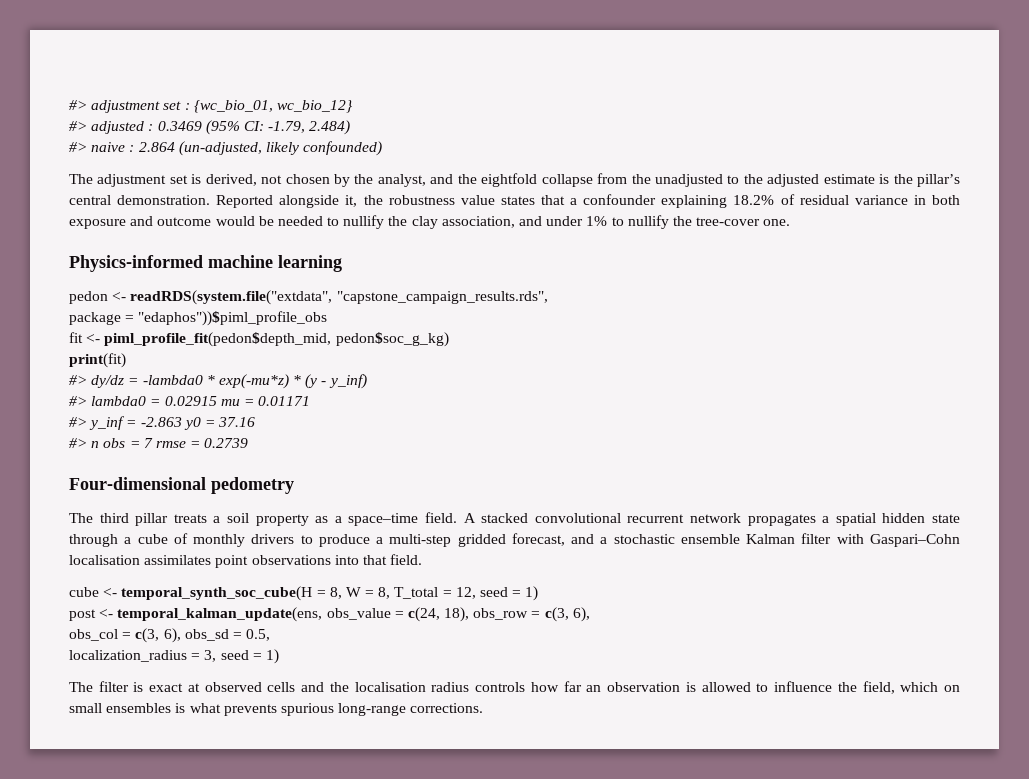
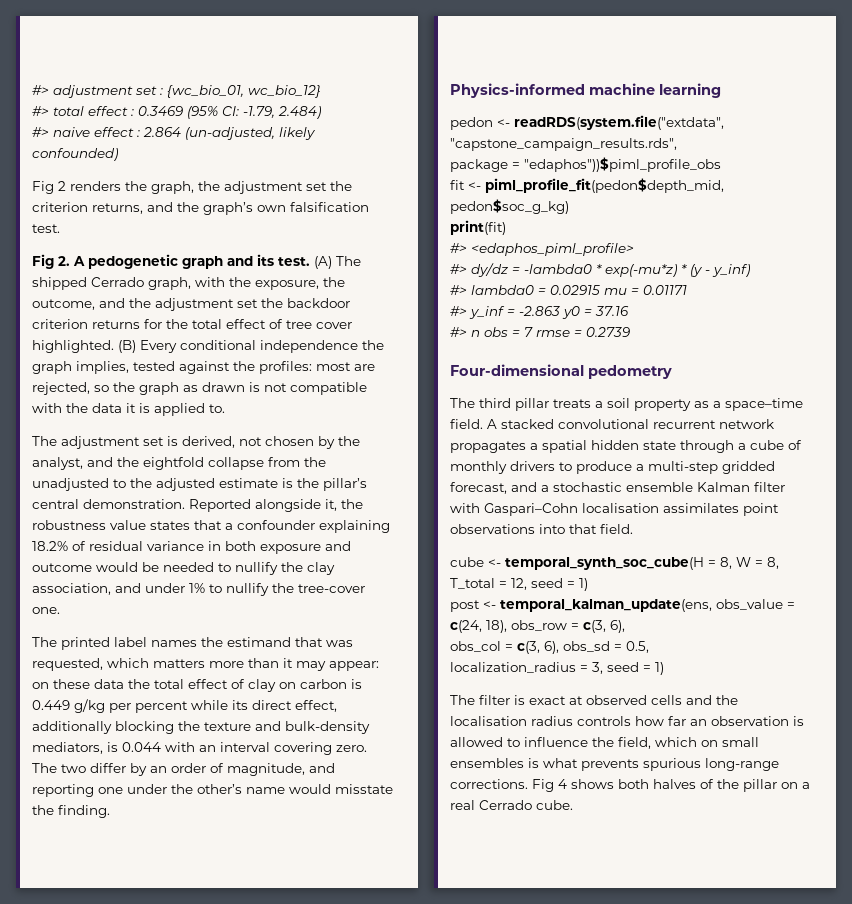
- #> adjusted : 0.3469 (95% CI: -1.79, 2.484)
+ #> total effect : 0.3469 (95% CI: -1.79, 2.484)
- #> naive : 2.864 (un-adjusted, likely confounded)
+ #> naive effect : 2.864 (un-adjusted, likely confounded)
+ Fig 2 renders the graph, the adjustment set the criterion returns, and the graph’s own falsification test.
+ Fig 2. A pedogenetic graph and its test. (A) The shipped Cerrado graph, with the exposure, the outcome, and the adjustment set the backdoor criterion returns for the total effect of tree cover highlighted. (B) Every conditional independence the graph implies, tested against the profiles: most are rejected, so the graph as drawn is not compatible with the data it is applied to.
+ The printed label names the estimand that was requested, which matters more than it may appear: on these data the total effect of clay on carbon is 0.449 g/kg per percent while its direct effect, additionally blocking the texture and bulk-density mediators, is 0.044 with an interval covering zero. The two differ by an order of magnitude, and reporting one under the other’s name would misstate the finding.
+ #> <edaphos_piml_profile>
+ Fig 4 shows both halves of the pillar on a real Cerrado cube.

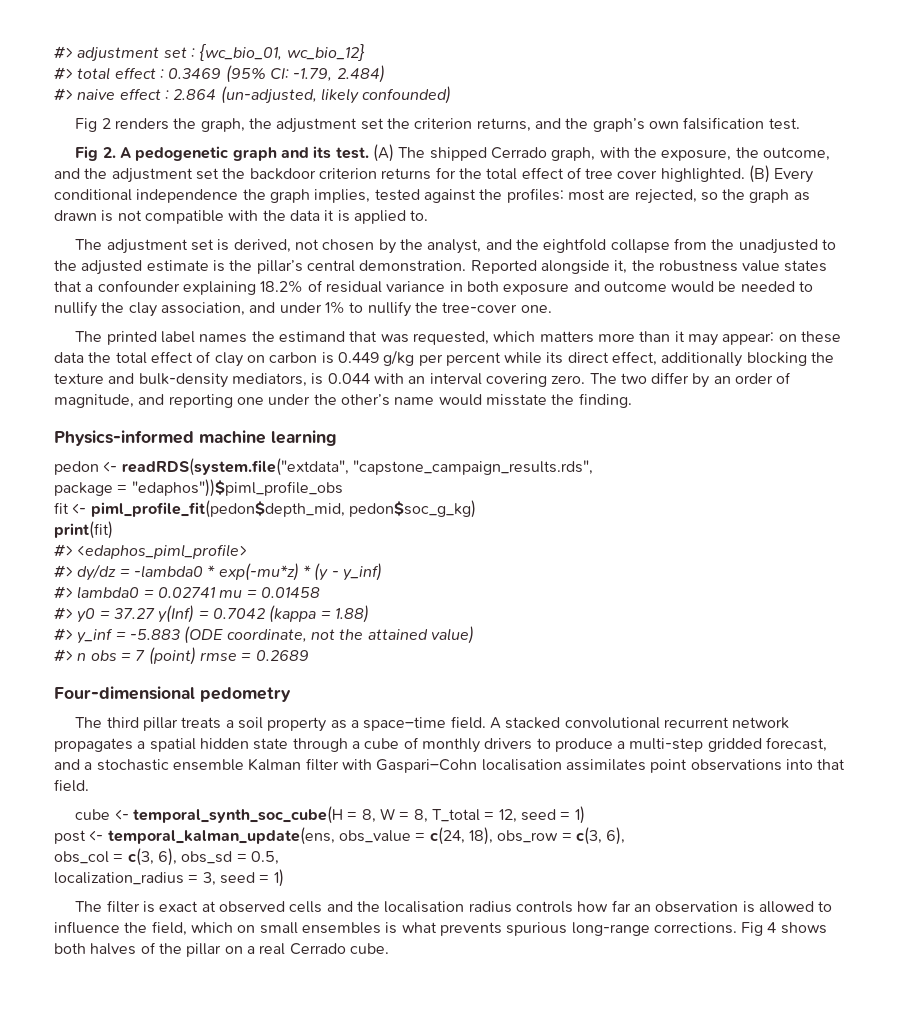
- #> lambda0 = 0.02915 mu = 0.01171
- #> y_inf = -2.863 y0 = 37.16
+ #> lambda0 = 0.02741 mu = 0.01458
+ #> y0 = 37.27 y(Inf) = 0.7042 (kappa = 1.88)
+ #> y_inf = -5.883 (ODE coordinate, not the attained value)
- #> n obs = 7 rmse = 0.2739
+ #> n obs = 7 (point) rmse = 0.2689

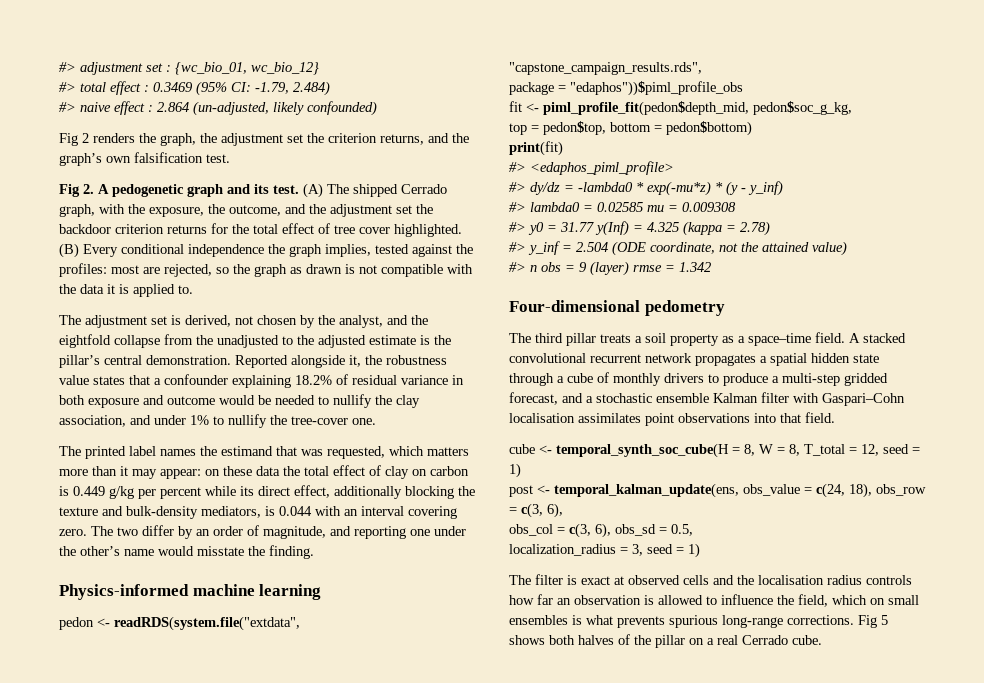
- fit <- piml_profile_fit(pedon$depth_mid, pedon$soc_g_kg)
+ fit <- piml_profile_fit(pedon$depth_mid, pedon$soc_g_kg,
+ top = pedon$top, bottom = pedon$bottom)
- #> lambda0 = 0.02741 mu = 0.01458
+ #> lambda0 = 0.02585 mu = 0.009308
- #> y0 = 37.27 y(Inf) = 0.7042 (kappa = 1.88)
+ #> y0 = 31.77 y(Inf) = 4.325 (kappa = 2.78)
- #> y_inf = -5.883 (ODE coordinate, not the attained value)
+ #> y_inf = 2.504 (ODE coordinate, not the attained value)
- #> n obs = 7 (point) rmse = 0.2689
+ #> n obs = 9 (layer) rmse = 1.342
- Fig 4 shows both halves of the pillar on a real Cerrado cube.
+ Fig 5 shows both halves of the pillar on a real Cerrado cube.

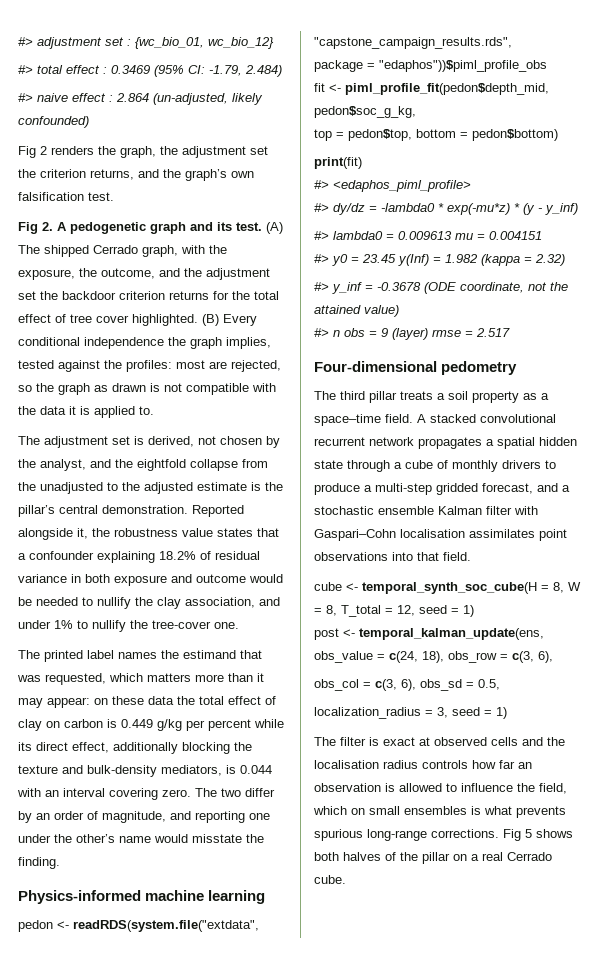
- #> lambda0 = 0.02585 mu = 0.009308
+ #> lambda0 = 0.009613 mu = 0.004151
- #> y0 = 31.77 y(Inf) = 4.325 (kappa = 2.78)
+ #> y0 = 23.45 y(Inf) = 1.982 (kappa = 2.32)
- #> y_inf = 2.504 (ODE coordinate, not the attained value)
+ #> y_inf = -0.3678 (ODE coordinate, not the attained value)
- #> n obs = 9 (layer) rmse = 1.342
+ #> n obs = 9 (layer) rmse = 2.517

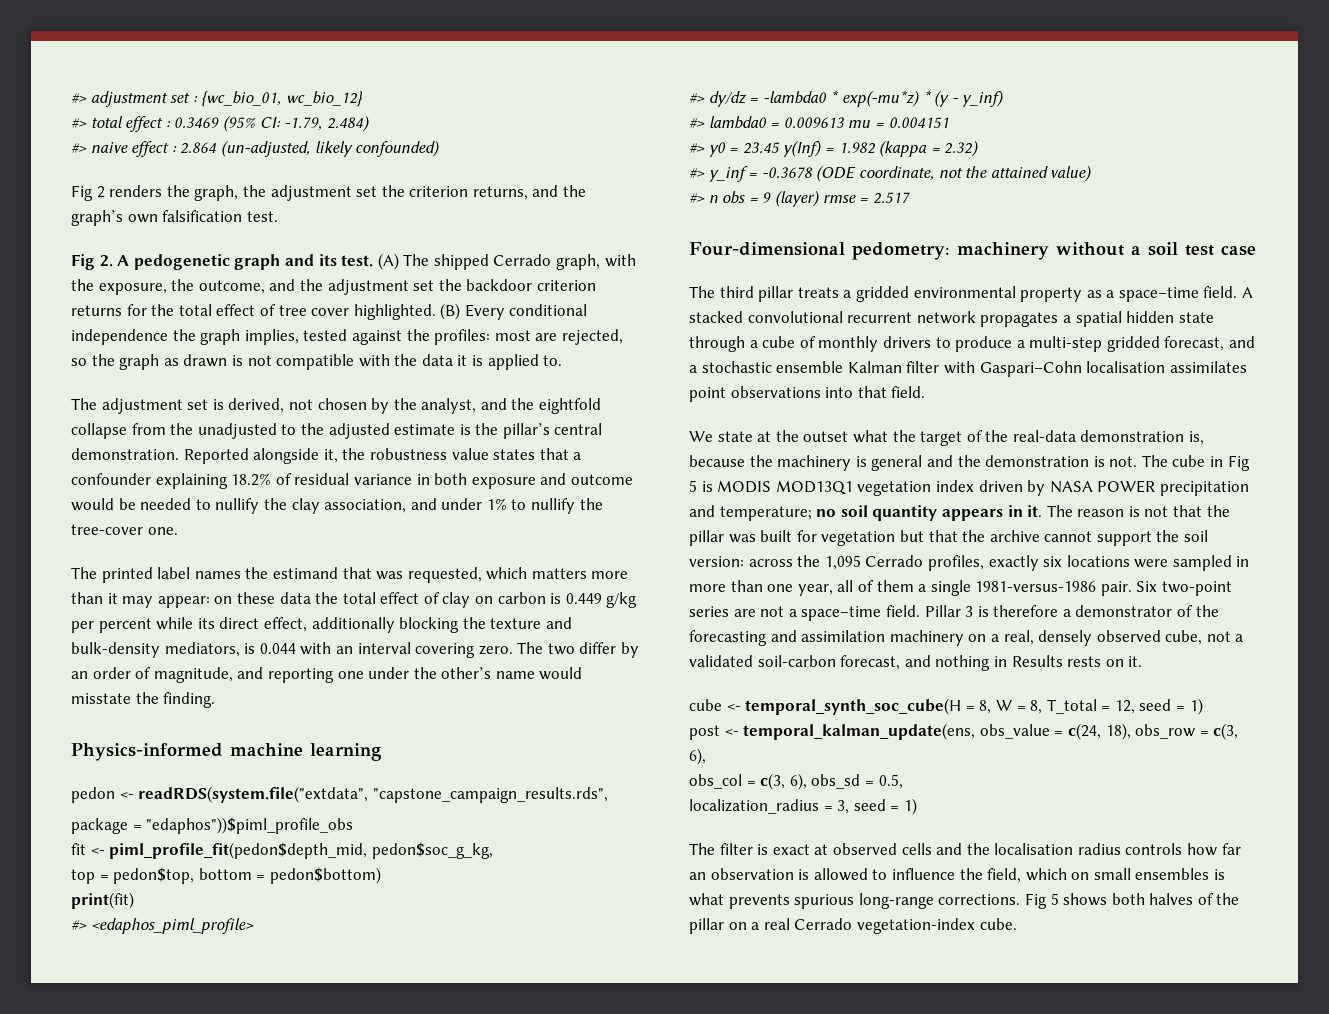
- Four-dimensional pedometry
+ Four-dimensional pedometry: machinery without a soil test case
- The third pillar treats a soil property as a space–time field.
+ The third pillar treats a gridded environmental property as a space–time field.
+ We state at the outset what the target of the real-data demonstration is, because the machinery is general and the demonstration is not. The cube in Fig 5 is MODIS MOD13Q1 vegetation index driven by NASA POWER precipitation and temperature; no soil quantity appears in it. The reason is not that the pillar was built for vegetation but that the archive cannot support the soil version: across the 1,095 Cerrado profiles, exactly six locations were sampled in more than one year, all of them a single 1981-versus-1986 pair. Six two-point series are not a space–time field. Pillar 3 is therefore a demonstrator of the forecasting and assimilation machinery on a real, densely observed cube, not a validated soil-carbon forecast, and nothing in Results rests on it.
- Fig 5 shows both halves of the pillar on a real Cerrado cube.
+ Fig 5 shows both halves of the pillar on a real Cerrado vegetation-index cube.

